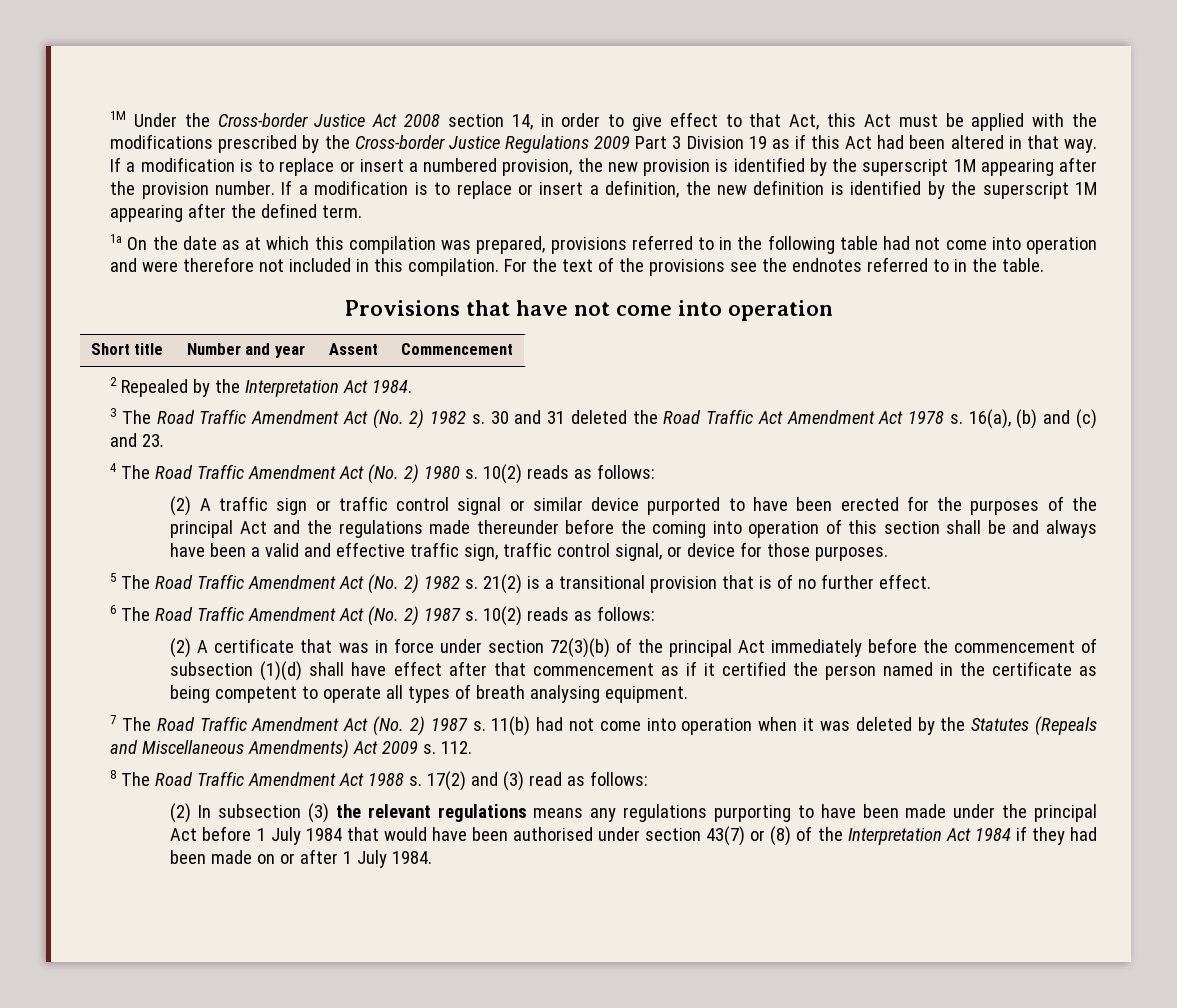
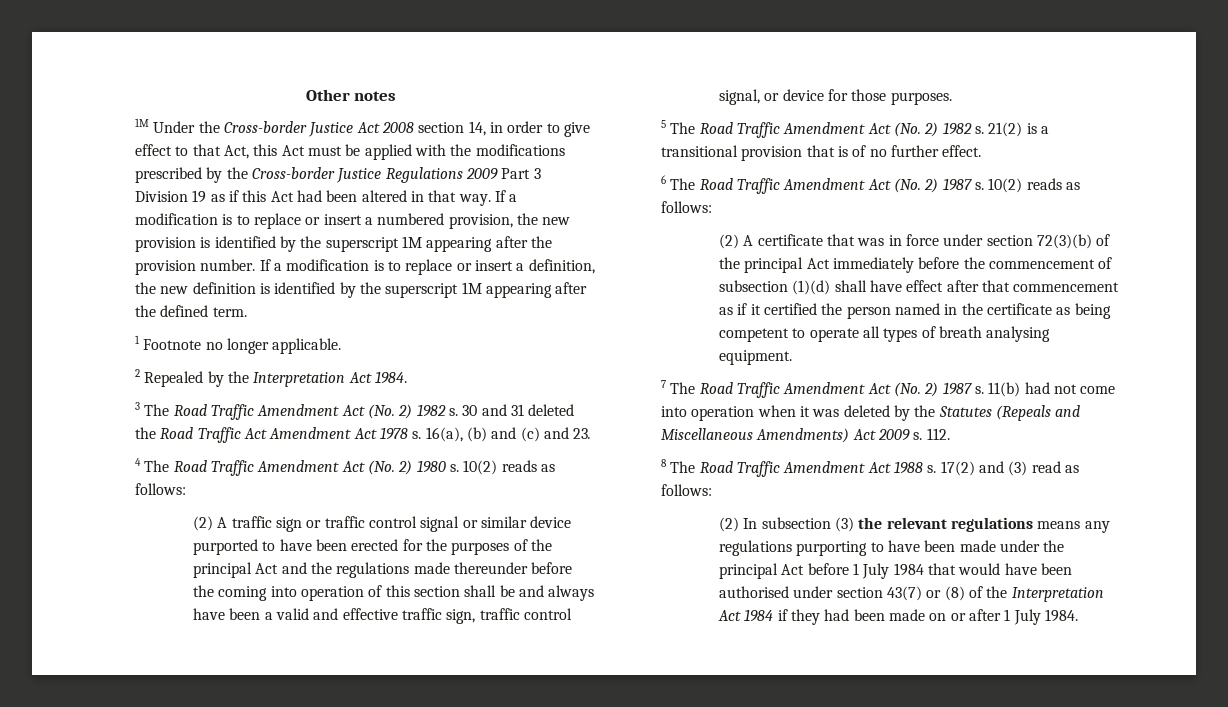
+ Other notes
- 1a On the date as at which this compilation was prepared, provisions referred to in the following table had not come into operation and were therefore not included in this compilation. For the text of the provisions see the endnotes referred to in the table.
- Provisions that have not come into operation
- Short title | Number and year | Assent | Commencement
+ 1 Footnote no longer applicable.

